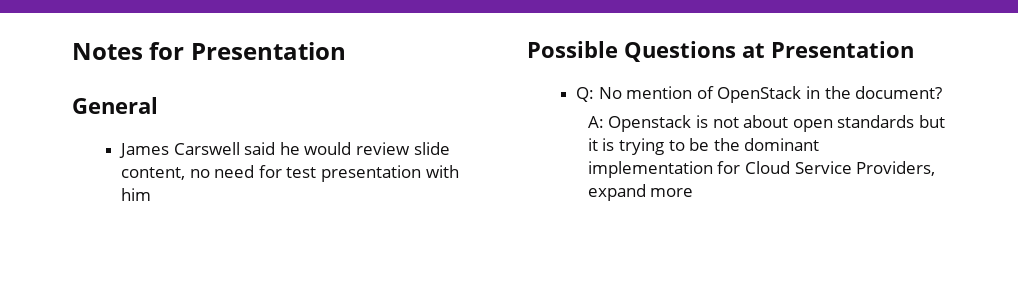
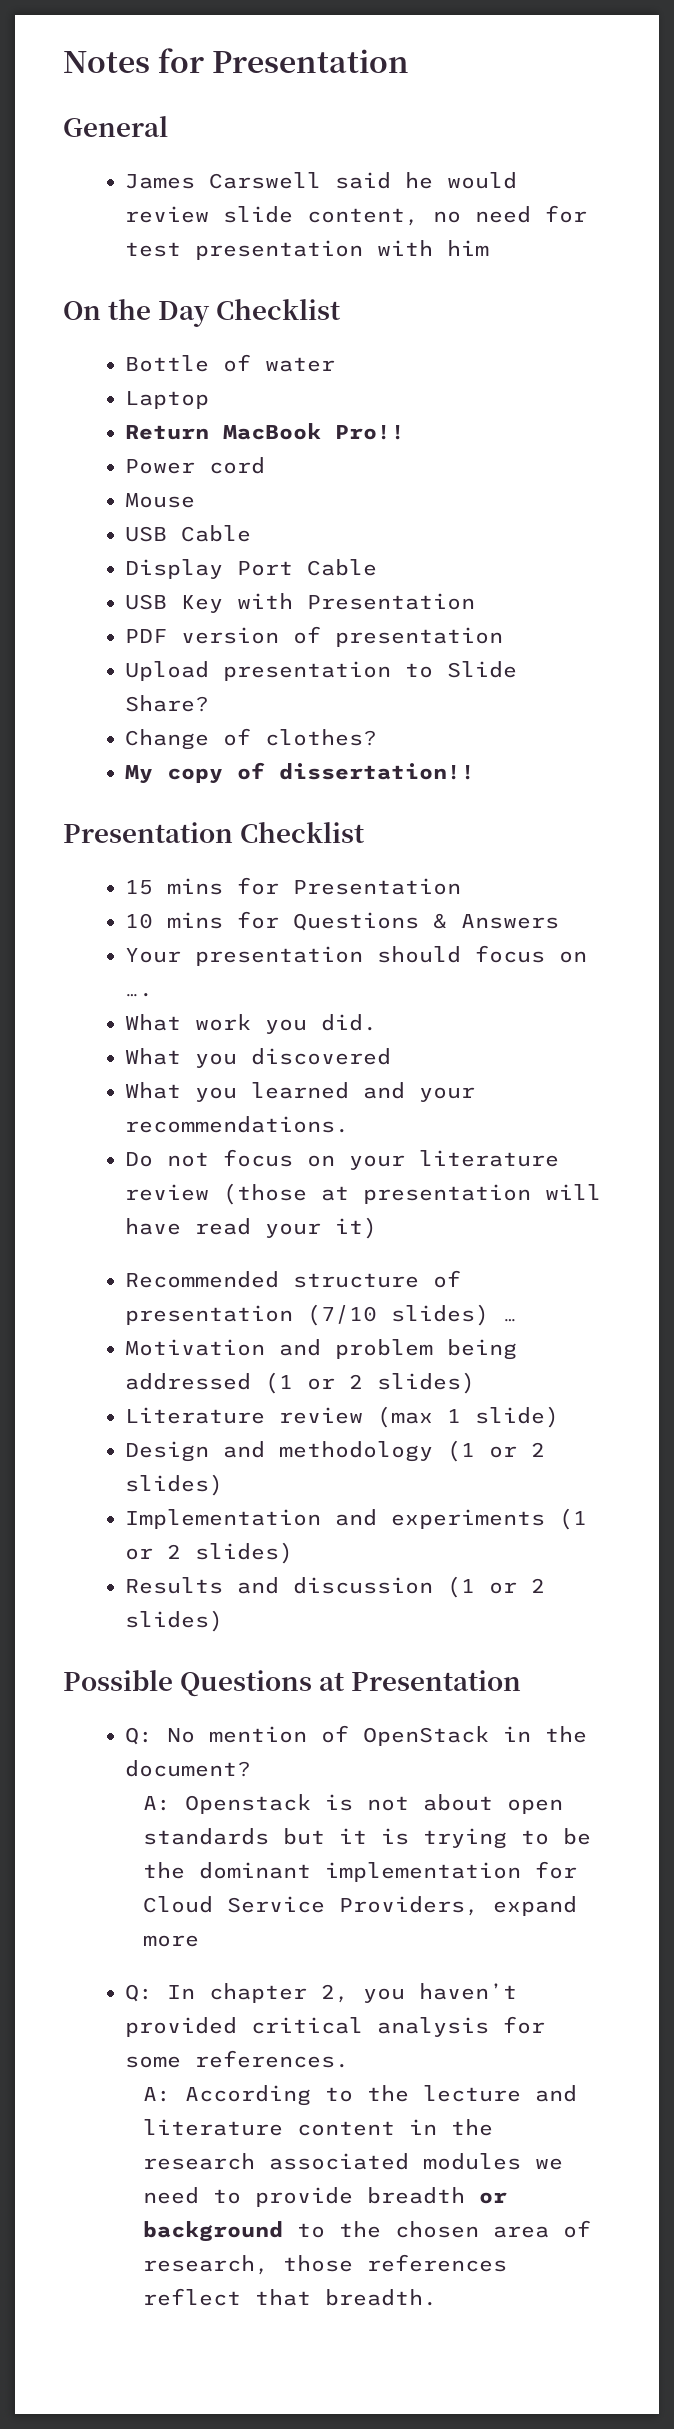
+ On the Day Checklist
+ Bottle of water
+ Laptop
+ Return MacBook Pro!!
+ Power cord
+ Mouse
+ USB Cable
+ Display Port Cable
+ USB Key with Presentation
+ PDF version of presentation
+ Upload presentation to Slide Share?
+ Change of clothes?
+ My copy of dissertation!!
+ Presentation Checklist
+ 15 mins for Presentation
+ 10 mins for Questions & Answers
+ Your presentation should focus on ….
+ What work you did.
+ What you discovered
+ What you learned and your recommendations.
+ Do not focus on your literature review (those at presentation will have read your it)
+ Recommended structure of presentation (7/10 slides) …
+ Motivation and problem being addressed (1 or 2 slides)
+ Literature review (max 1 slide)
+ Design and methodology (1 or 2 slides)
+ Implementation and experiments (1 or 2 slides)
+ Results and discussion (1 or 2 slides)
+ Q: In chapter 2, you haven’t provided critical analysis for some references.
+ A: According to the lecture and literature content in the research associated modules we need to provide breadth or background to the chosen area of research, those references reflect that breadth.

